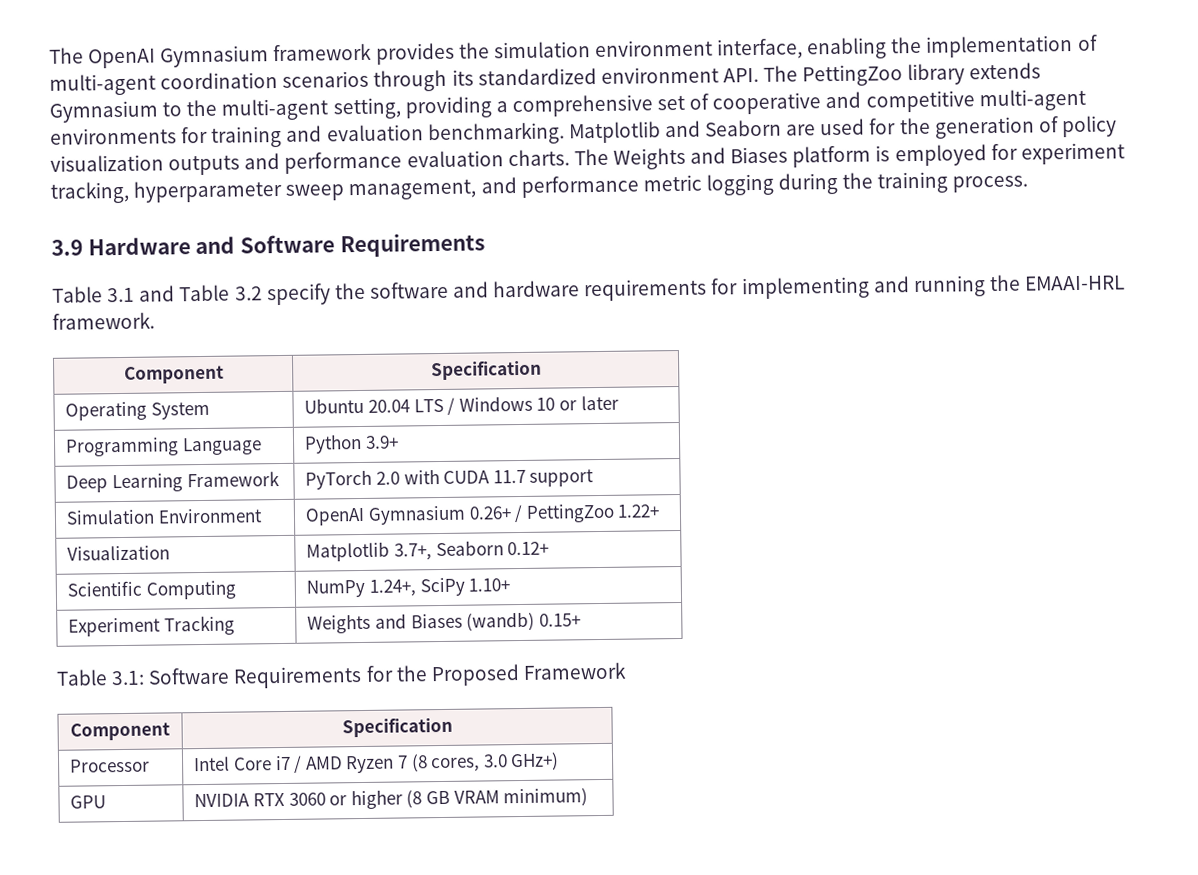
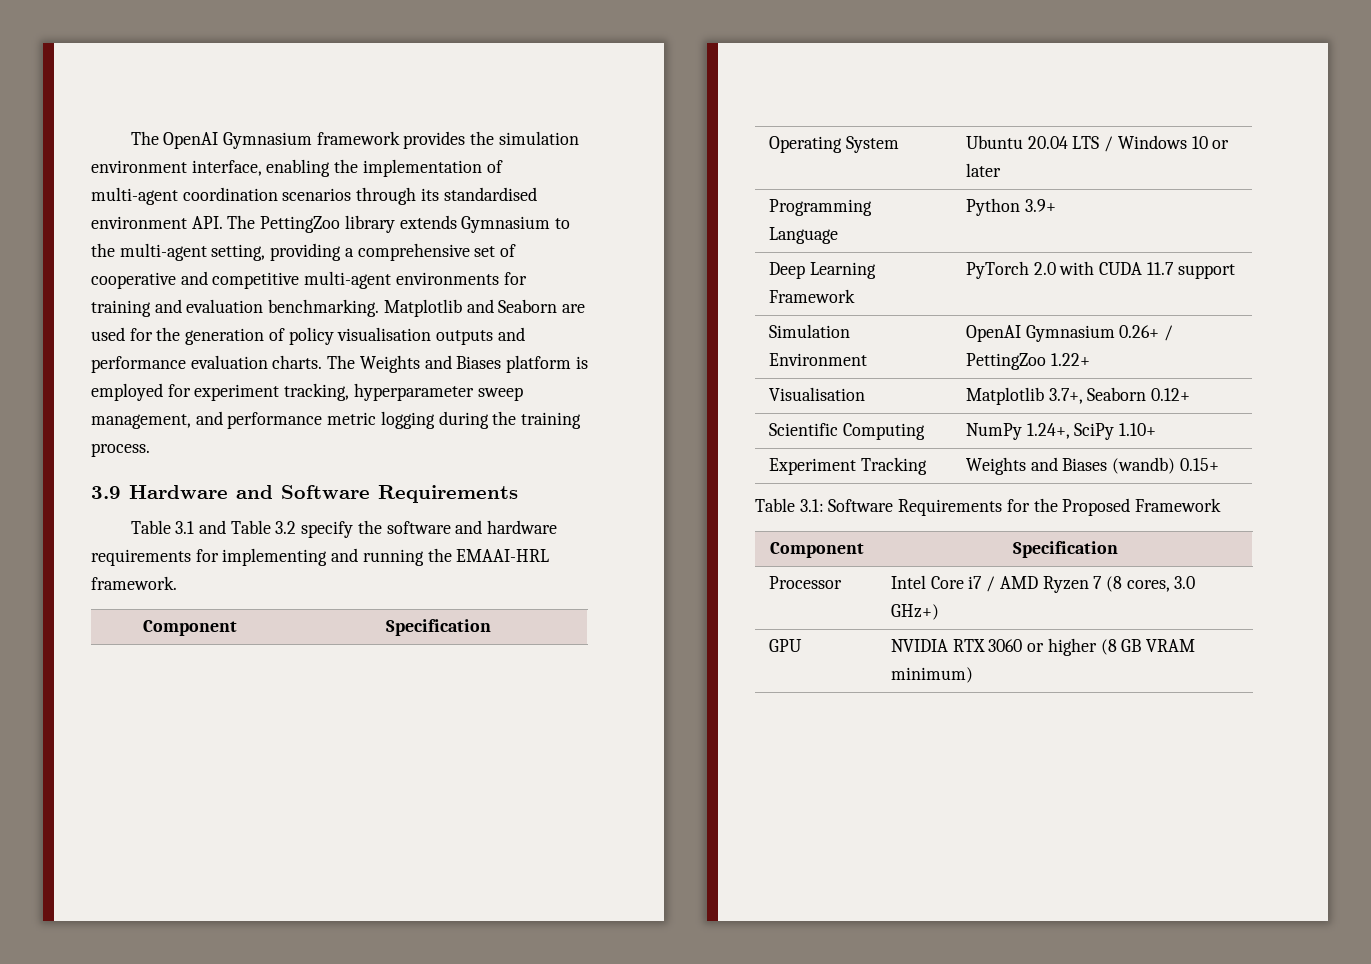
- The OpenAI Gymnasium framework provides the simulation environment interface, enabling the implementation of multi-agent coordination scenarios through its standardized environment API. The PettingZoo library extends Gymnasium to the multi-agent setting, providing a comprehensive set of cooperative and competitive multi-agent environments for training and evaluation benchmarking.
+ The OpenAI Gymnasium framework provides the simulation environment interface, enabling the implementation of multi-agent coordination scenarios through its standardised environment API. The PettingZoo library extends Gymnasium to the multi-agent setting, providing a comprehensive set of cooperative and competitive multi-agent environments for training and evaluation benchmarking.
- Matplotlib and Seaborn are used for the generation of policy visualization outputs and performance evaluation charts.
+ Matplotlib and Seaborn are used for the generation of policy visualisation outputs and performance evaluation charts.
- Visualization | Matplotlib 3.7+, Seaborn 0.12+
+ Visualisation | Matplotlib 3.7+, Seaborn 0.12+

